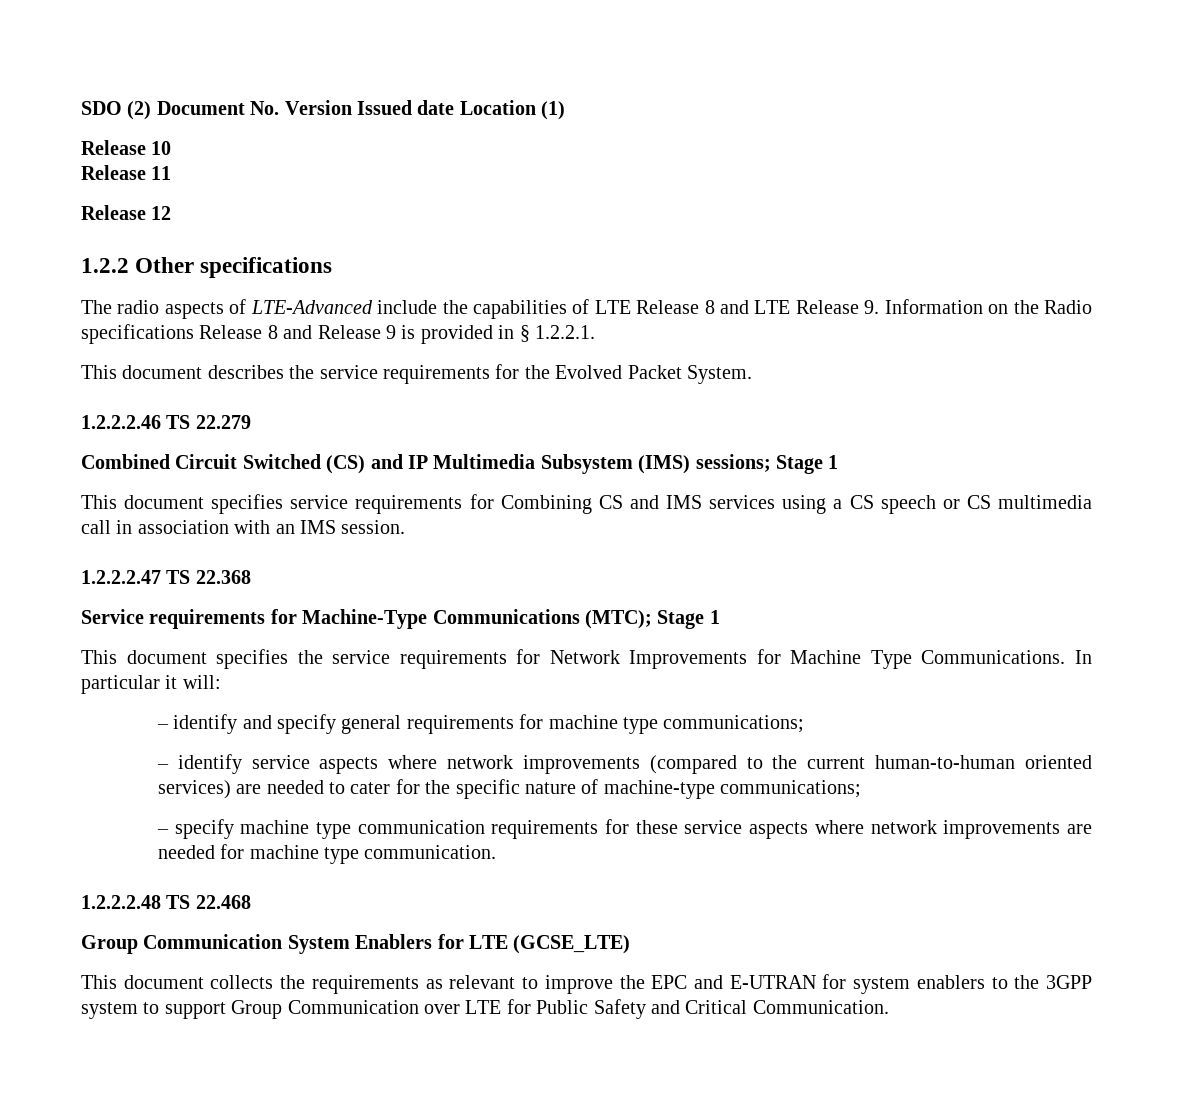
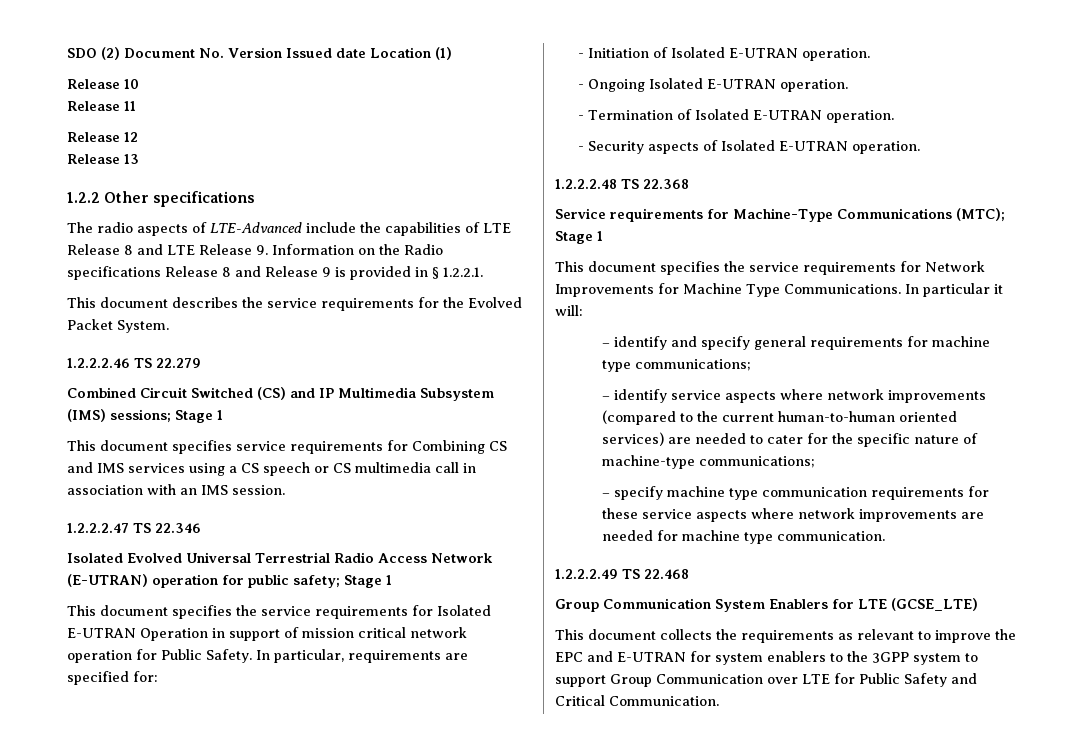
+ Release 13
- 1.2.2.2.47 TS 22.368
+ 1.2.2.2.47 TS 22.346
+ Isolated Evolved Universal Terrestrial Radio Access Network (E-UTRAN) operation for public safety; Stage 1
+ This document specifies the service requirements for Isolated E-UTRAN Operation in support of mission critical network operation for Public Safety. In particular, requirements are specified for:
+ - Initiation of Isolated E-UTRAN operation.
+ - Ongoing Isolated E-UTRAN operation.
+ - Termination of Isolated E-UTRAN operation.
+ - Security aspects of Isolated E-UTRAN operation.
+ 1.2.2.2.48 TS 22.368
- 1.2.2.2.48 TS 22.468
+ 1.2.2.2.49 TS 22.468

